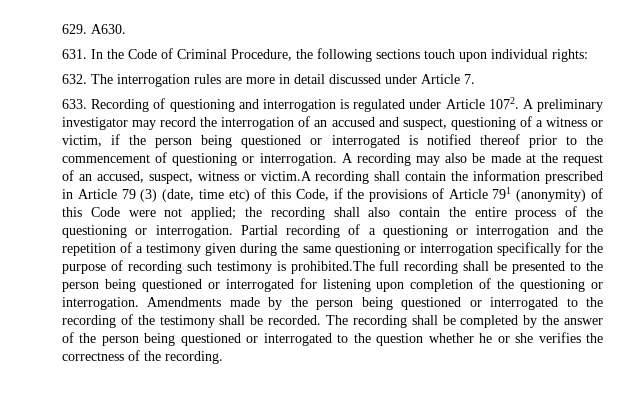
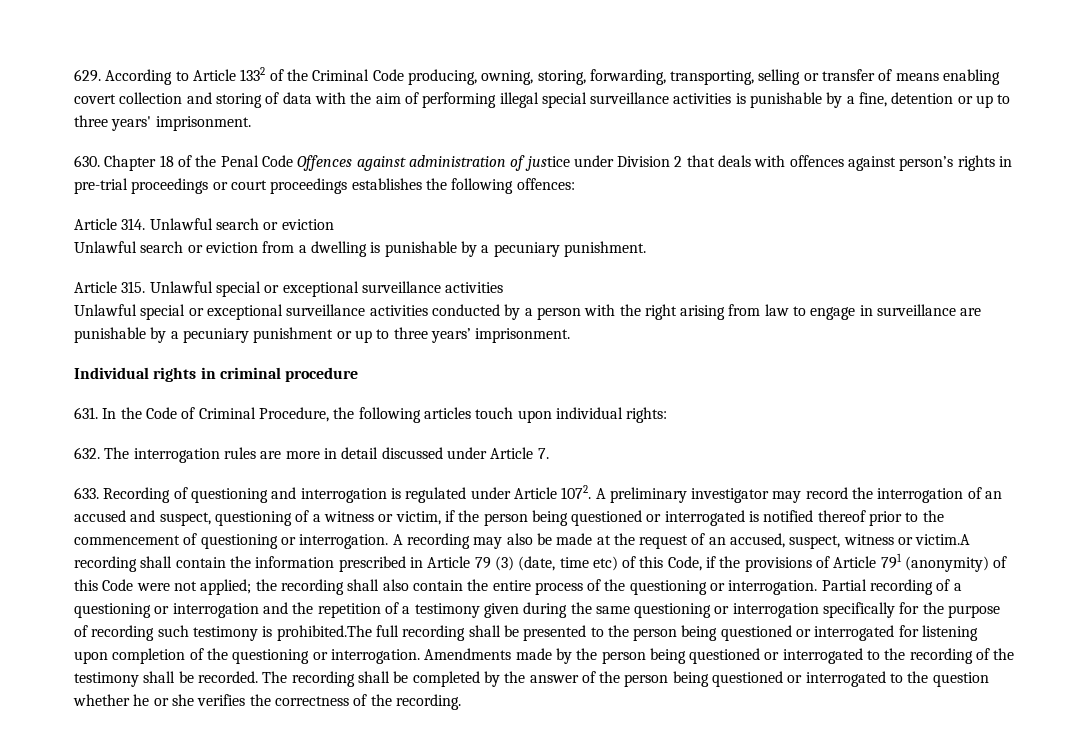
- 629. A630.
+ 629. According to Article 1332 of the Criminal Code producing, owning, storing, forwarding, transporting, selling or transfer of means enabling covert collection and storing of data with the aim of performing illegal special surveillance activities is punishable by a fine, detention or up to three years' imprisonment.
+ 630. Chapter 18 of the Penal Code Offences against administration of justice under Division 2 that deals with offences against person’s rights in pre-trial proceedings or court proceedings establishes the following offences:
+ Article 314. Unlawful search or eviction
+ Unlawful search or eviction from a dwelling is punishable by a pecuniary punishment.
+ Article 315. Unlawful special or exceptional surveillance activities
+ Unlawful special or exceptional surveillance activities conducted by a person with the right arising from law to engage in surveillance are punishable by a pecuniary punishment or up to three years’ imprisonment.
+ Individual rights in criminal procedure
- 631. In the Code of Criminal Procedure, the following sections touch upon individual rights:
+ 631. In the Code of Criminal Procedure, the following articles touch upon individual rights:

